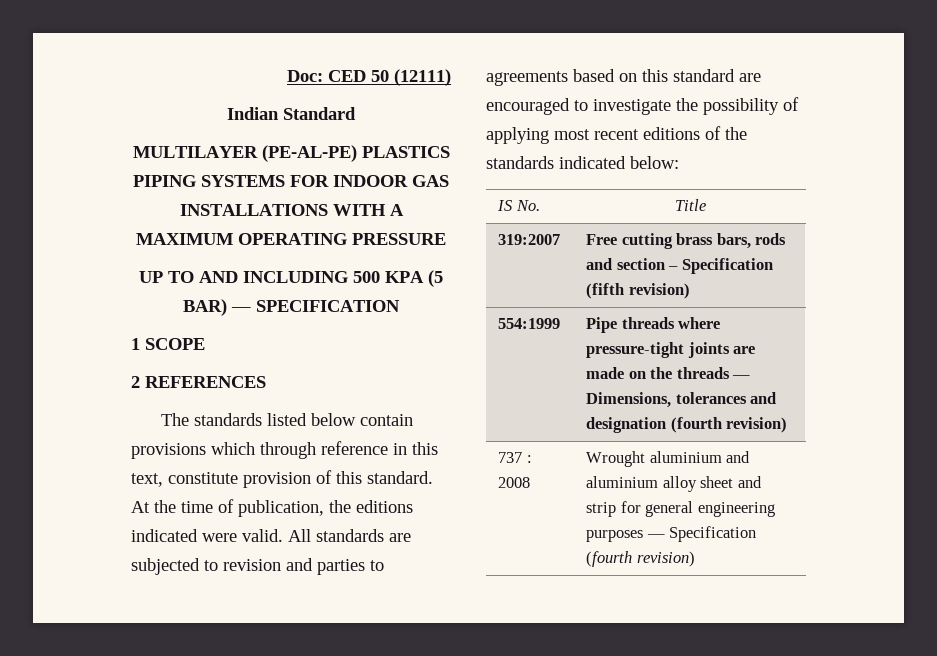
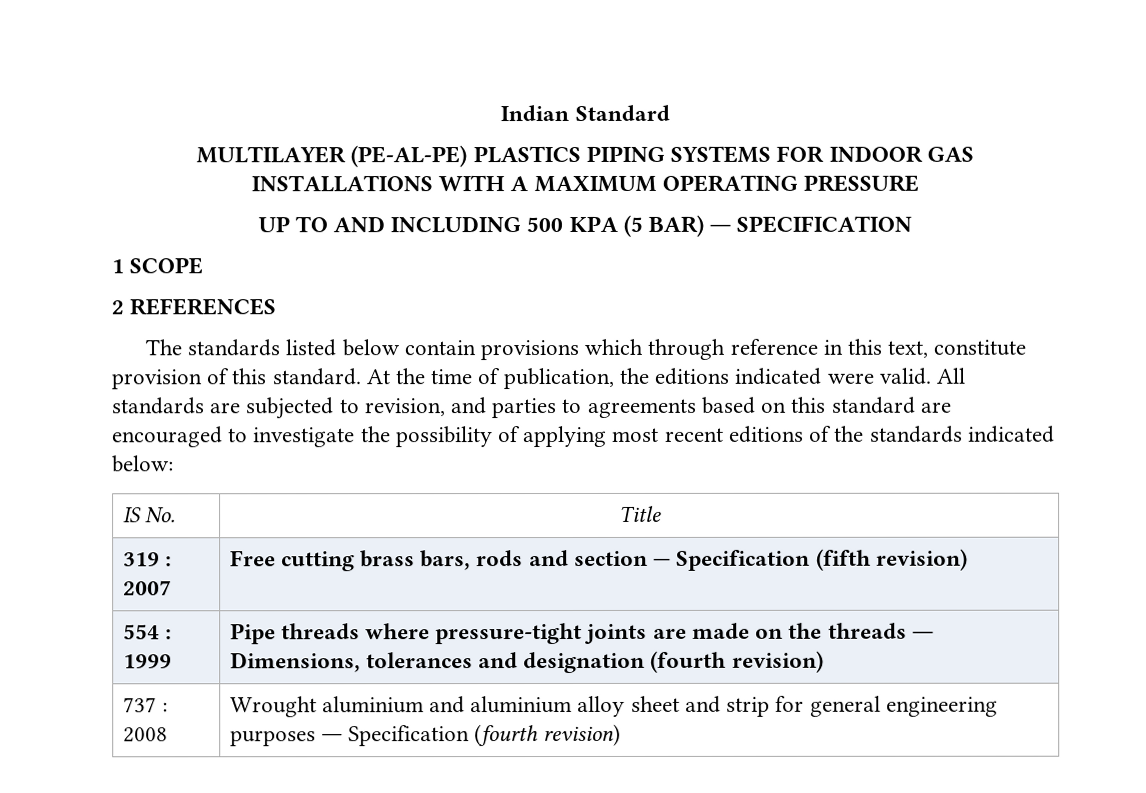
- Doc: CED 50 (12111)
- All standards are subjected to revision and parties to agreements based on this standard are encouraged to investigate the possibility of applying most recent editions of the standards indicated below:
+ All standards are subjected to revision, and parties to agreements based on this standard are encouraged to investigate the possibility of applying most recent editions of the standards indicated below:
- 319:2007 | Free cutting brass bars, rods and section – Specification (fifth revision)
+ 319 : 2007 | Free cutting brass bars, rods and section — Specification (fifth revision)
- 554:1999 | Pipe threads where pressure-tight joints are made on the threads ― Dimensions, tolerances and designation (fourth revision)
+ 554 : 1999 | Pipe threads where pressure-tight joints are made on the threads ― Dimensions, tolerances and designation (fourth revision)

